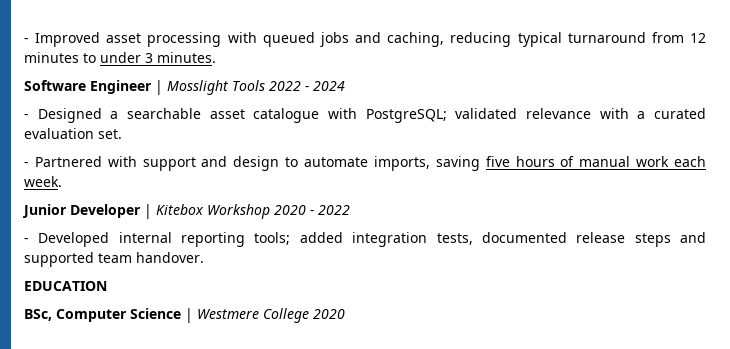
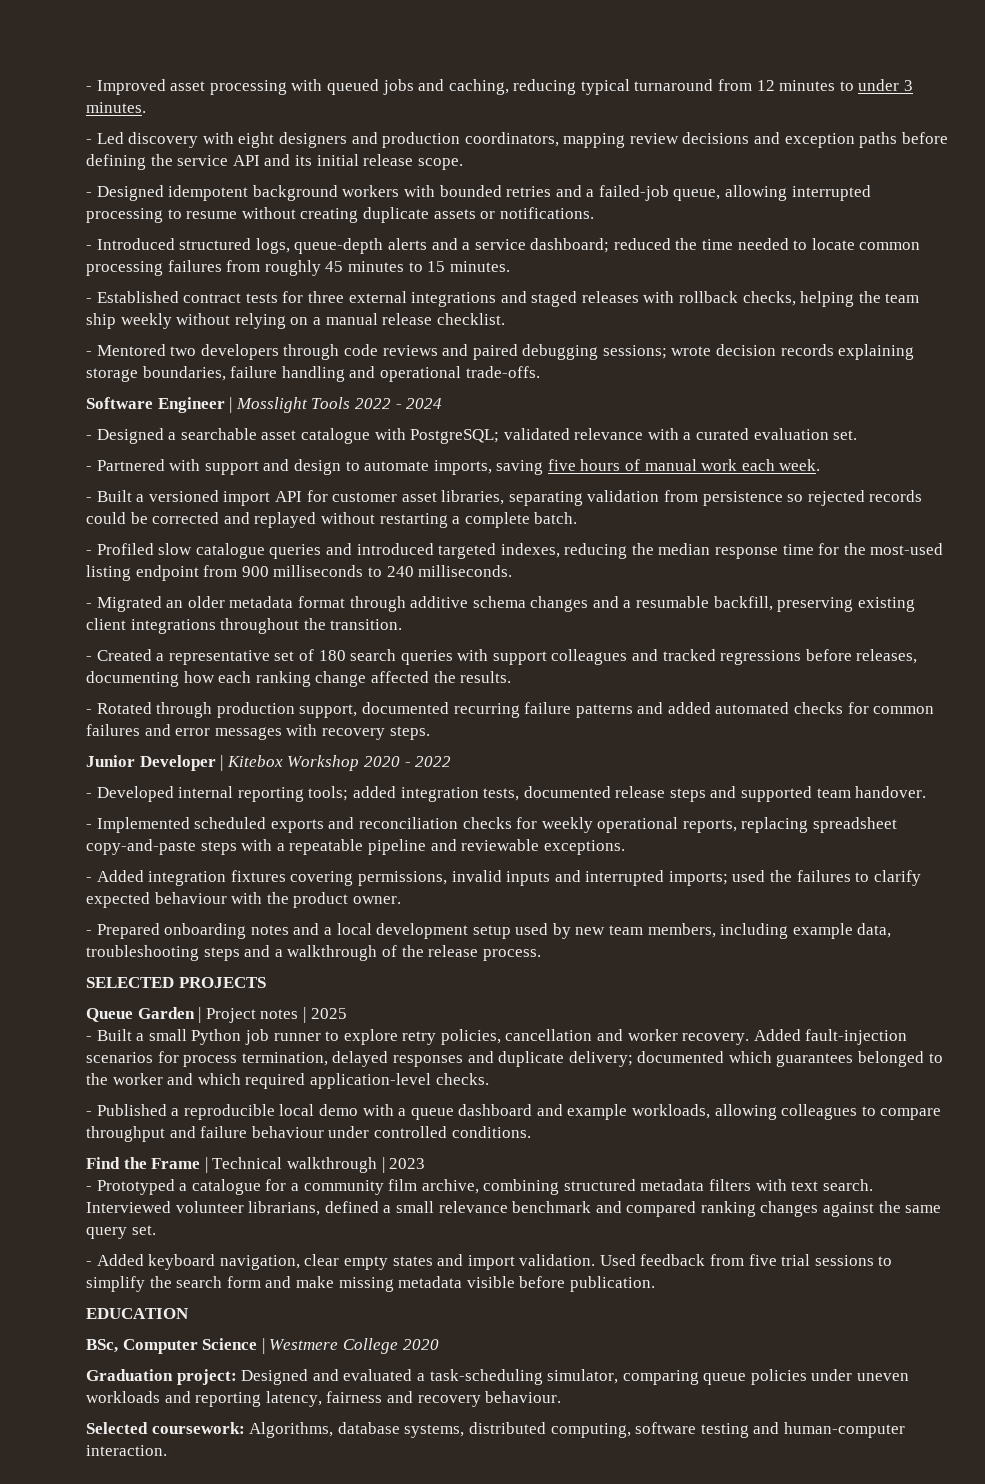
+ - Led discovery with eight designers and production coordinators, mapping review decisions and exception paths before defining the service API and its initial release scope.
+ - Designed idempotent background workers with bounded retries and a failed-job queue, allowing interrupted processing to resume without creating duplicate assets or notifications.
+ - Introduced structured logs, queue-depth alerts and a service dashboard; reduced the time needed to locate common processing failures from roughly 45 minutes to 15 minutes.
+ - Established contract tests for three external integrations and staged releases with rollback checks, helping the team ship weekly without relying on a manual release checklist.
+ - Mentored two developers through code reviews and paired debugging sessions; wrote decision records explaining storage boundaries, failure handling and operational trade-offs.
+ - Built a versioned import API for customer asset libraries, separating validation from persistence so rejected records could be corrected and replayed without restarting a complete batch.
+ - Profiled slow catalogue queries and introduced targeted indexes, reducing the median response time for the most-used listing endpoint from 900 milliseconds to 240 milliseconds.
+ - Migrated an older metadata format through additive schema changes and a resumable backfill, preserving existing client integrations throughout the transition.
+ - Created a representative set of 180 search queries with support colleagues and tracked regressions before releases, documenting how each ranking change affected the results.
+ - Rotated through production support, documented recurring failure patterns and added automated checks for common failures and error messages with recovery steps.
+ - Implemented scheduled exports and reconciliation checks for weekly operational reports, replacing spreadsheet copy-and-paste steps with a repeatable pipeline and reviewable exceptions.
+ - Added integration fixtures covering permissions, invalid inputs and interrupted imports; used the failures to clarify expected behaviour with the product owner.
+ - Prepared onboarding notes and a local development setup used by new team members, including example data, troubleshooting steps and a walkthrough of the release process.
+ SELECTED PROJECTS
+ Queue Garden | Project notes | 2025
+ - Built a small Python job runner to explore retry policies, cancellation and worker recovery. Added fault-injection scenarios for process termination, delayed responses and duplicate delivery; documented which guarantees belonged to the worker and which required application-level checks.
+ - Published a reproducible local demo with a queue dashboard and example workloads, allowing colleagues to compare throughput and failure behaviour under controlled conditions.
+ Find the Frame | Technical walkthrough | 2023
+ - Prototyped a catalogue for a community film archive, combining structured metadata filters with text search. Interviewed volunteer librarians, defined a small relevance benchmark and compared ranking changes against the same query set.
+ - Added keyboard navigation, clear empty states and import validation. Used feedback from five trial sessions to simplify the search form and make missing metadata visible before publication.
+ Graduation project: Designed and evaluated a task-scheduling simulator, comparing queue policies under uneven workloads and reporting latency, fairness and recovery behaviour.
+ Selected coursework: Algorithms, database systems, distributed computing, software testing and human-computer interaction.

